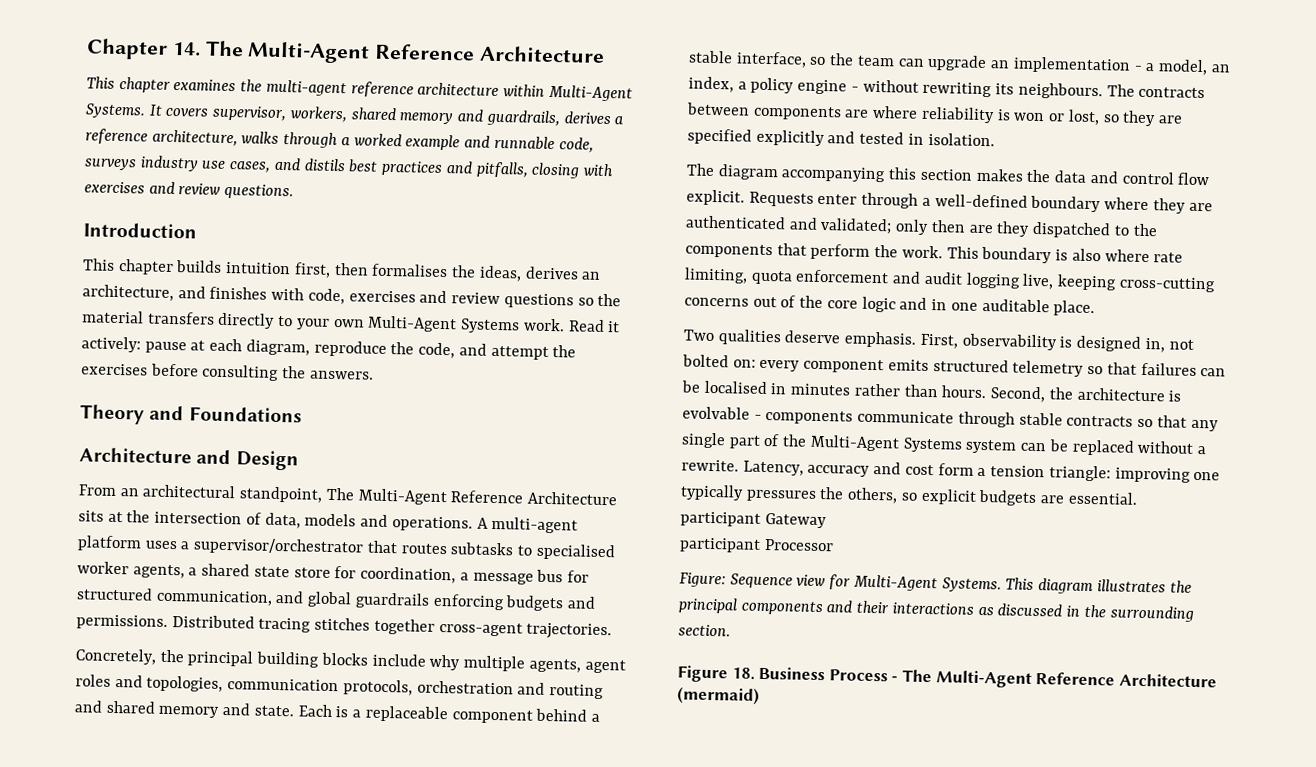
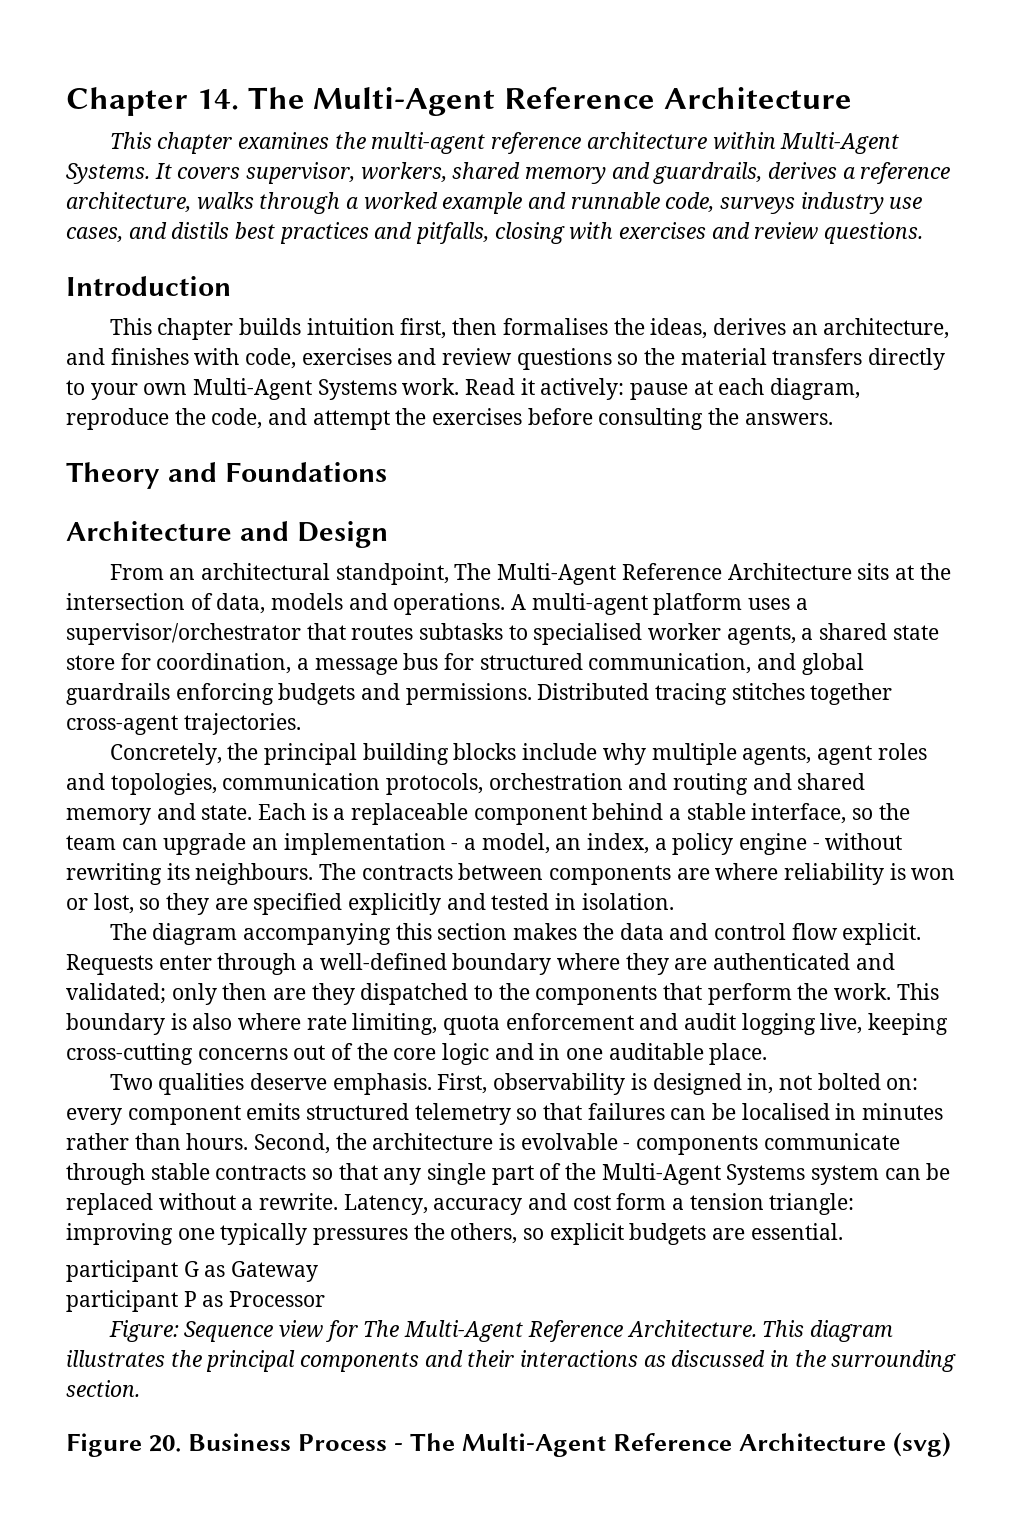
- participant Gateway
+ participant G as Gateway
- participant Processor
+ participant P as Processor
- Figure: Sequence view for Multi-Agent Systems.
+ Figure: Sequence view for The Multi-Agent Reference Architecture.
- Figure 18. Business Process - The Multi-Agent Reference Architecture (mermaid)
+ Figure 20. Business Process - The Multi-Agent Reference Architecture (svg)

